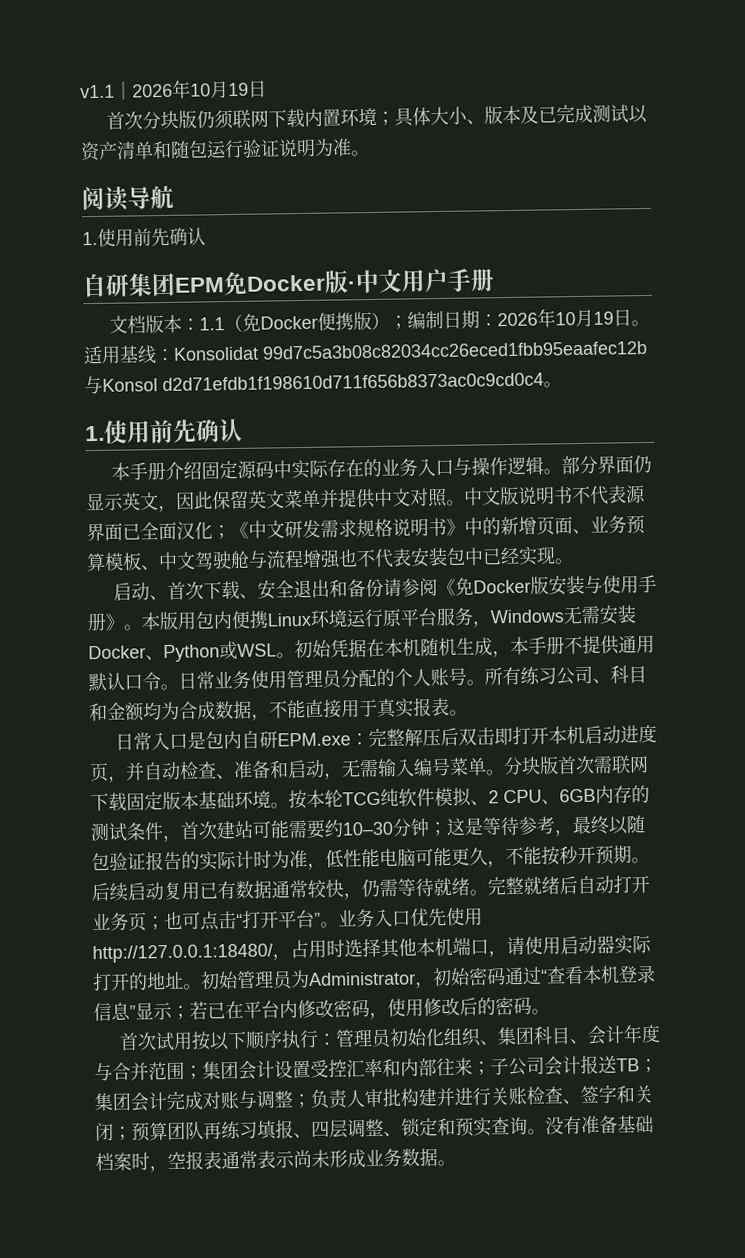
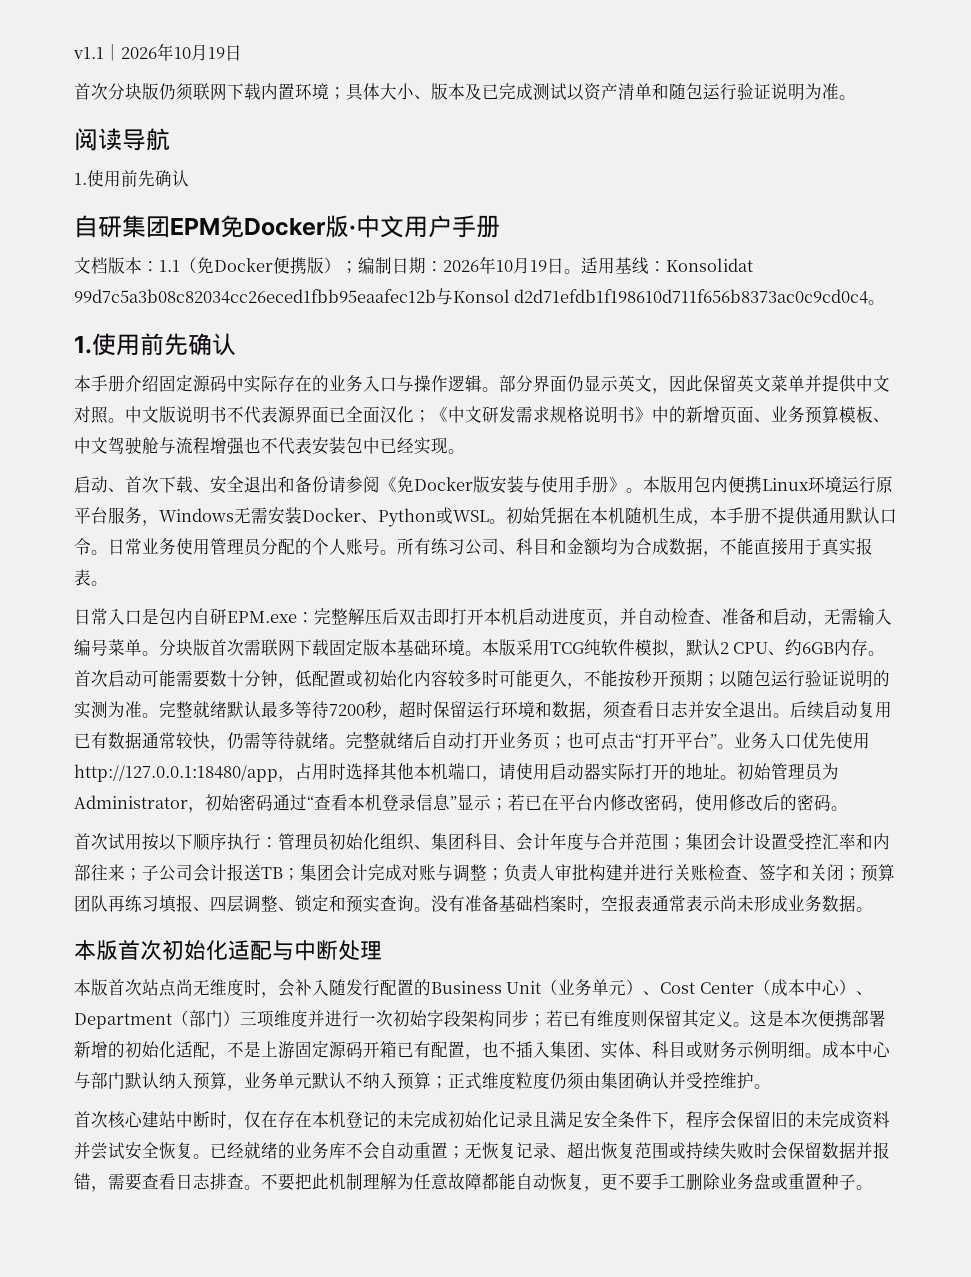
- 按本轮TCG纯软件模拟、2 CPU、6GB内存的测试条件，首次建站可能需要约10–30分钟；这是等待参考，最终以随包验证报告的实际计时为准，低性能电脑可能更久，不能按秒开预期。
+ 本版采用TCG纯软件模拟，默认2 CPU、约6GB内存。首次启动可能需要数十分钟，低配置或初始化内容较多时可能更久，不能按秒开预期；以随包运行验证说明的实测为准。完整就绪默认最多等待7200秒，超时保留运行环境和数据，须查看日志并安全退出。
- 业务入口优先使用http://127.0.0.1:18480/，占用时选择其他本机端口，请使用启动器实际打开的地址。
+ 业务入口优先使用http://127.0.0.1:18480/app，占用时选择其他本机端口，请使用启动器实际打开的地址。
+ 本版首次初始化适配与中断处理
+ 本版首次站点尚无维度时，会补入随发行配置的Business Unit（业务单元）、Cost Center（成本中心）、Department（部门）三项维度并进行一次初始字段架构同步；若已有维度则保留其定义。这是本次便携部署新增的初始化适配，不是上游固定源码开箱已有配置，也不插入集团、实体、科目或财务示例明细。成本中心与部门默认纳入预算，业务单元默认不纳入预算；正式维度粒度仍须由集团确认并受控维护。
+ 首次核心建站中断时，仅在存在本机登记的未完成初始化记录且满足安全条件下，程序会保留旧的未完成资料并尝试安全恢复。已经就绪的业务库不会自动重置；无恢复记录、超出恢复范围或持续失败时会保留数据并报错，需要查看日志排查。不要把此机制理解为任意故障都能自动恢复，更不要手工删除业务盘或重置种子。

